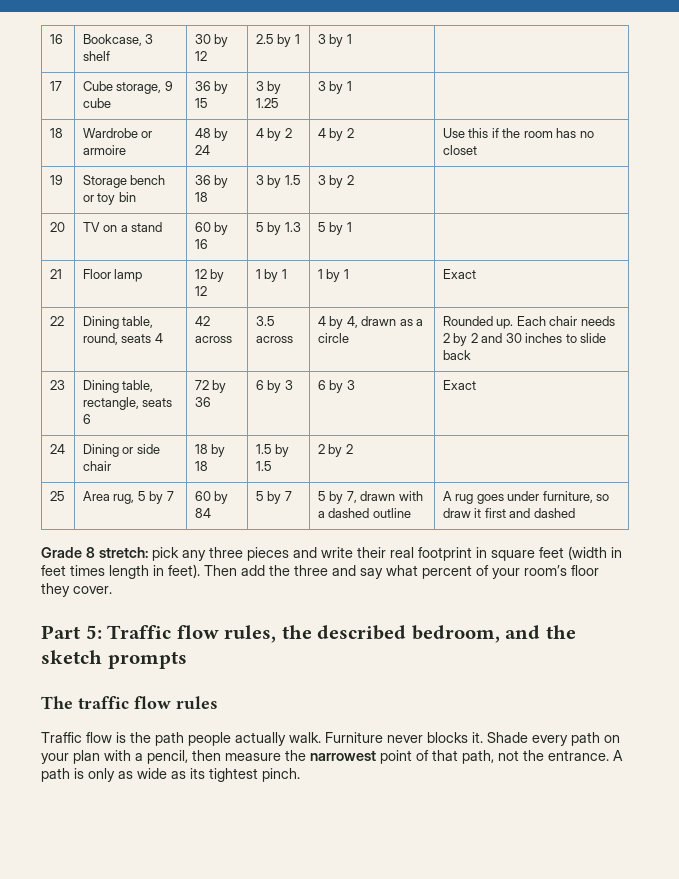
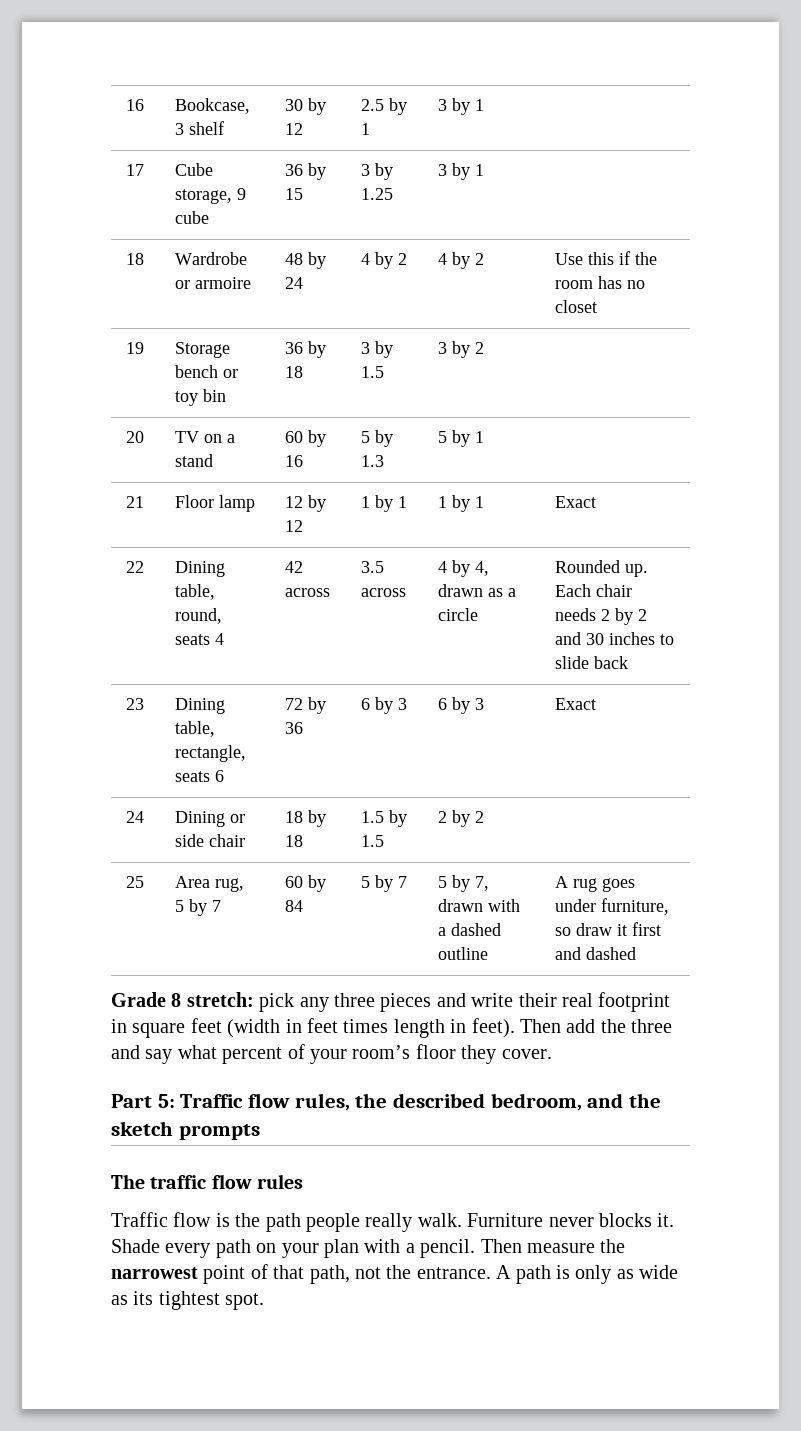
- Traffic flow is the path people actually walk.
+ Traffic flow is the path people really walk.
- Shade every path on your plan with a pencil, then measure the narrowest point of that path, not the entrance.
+ Shade every path on your plan with a pencil. Then measure the narrowest point of that path, not the entrance.
- A path is only as wide as its tightest pinch.
+ A path is only as wide as its tightest spot.

